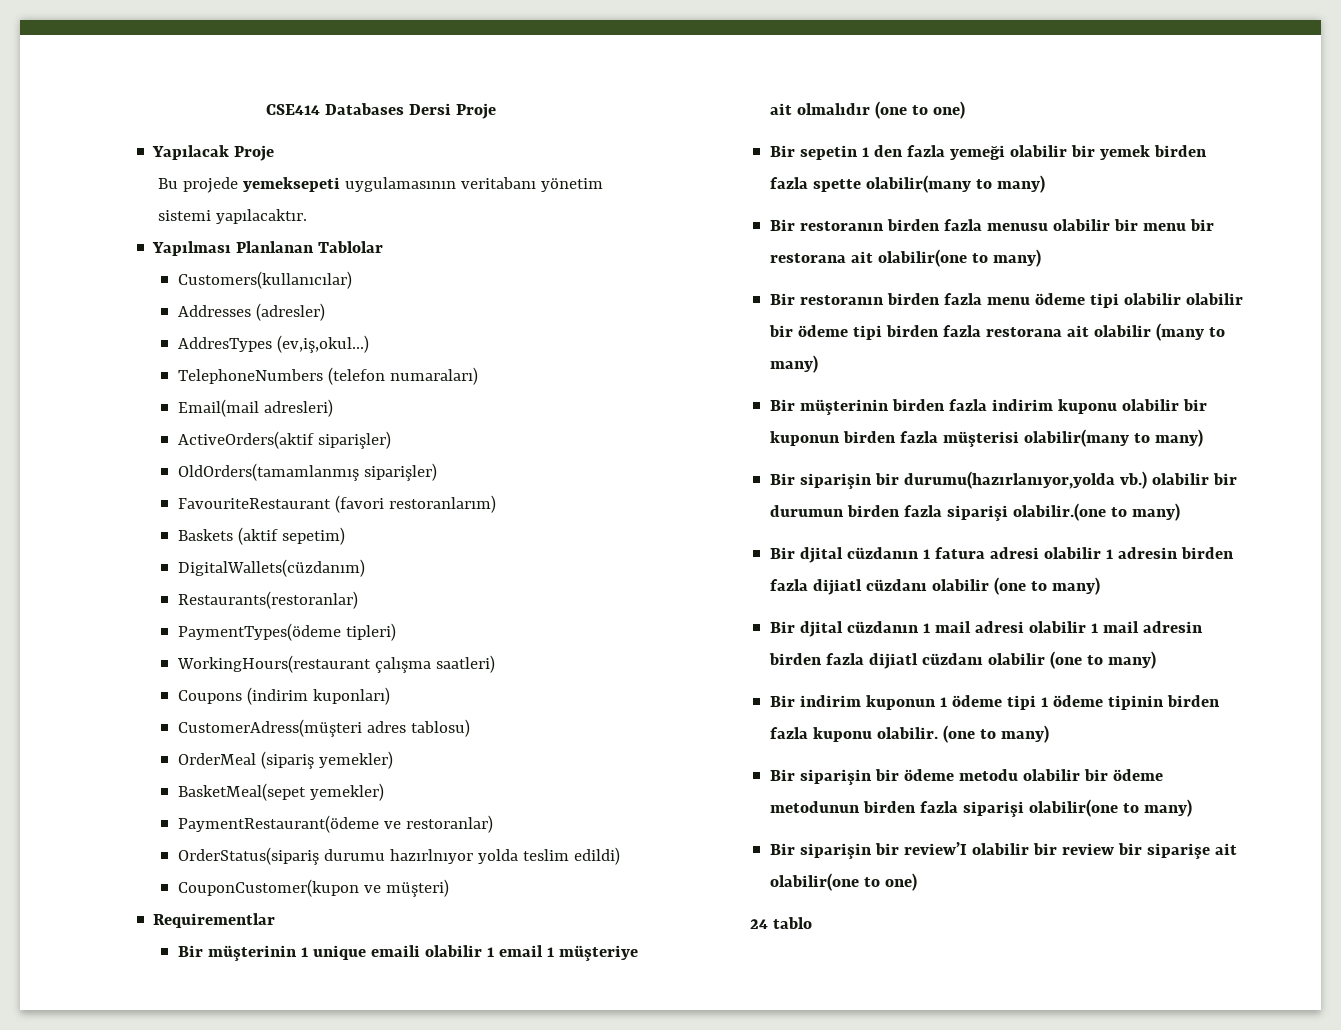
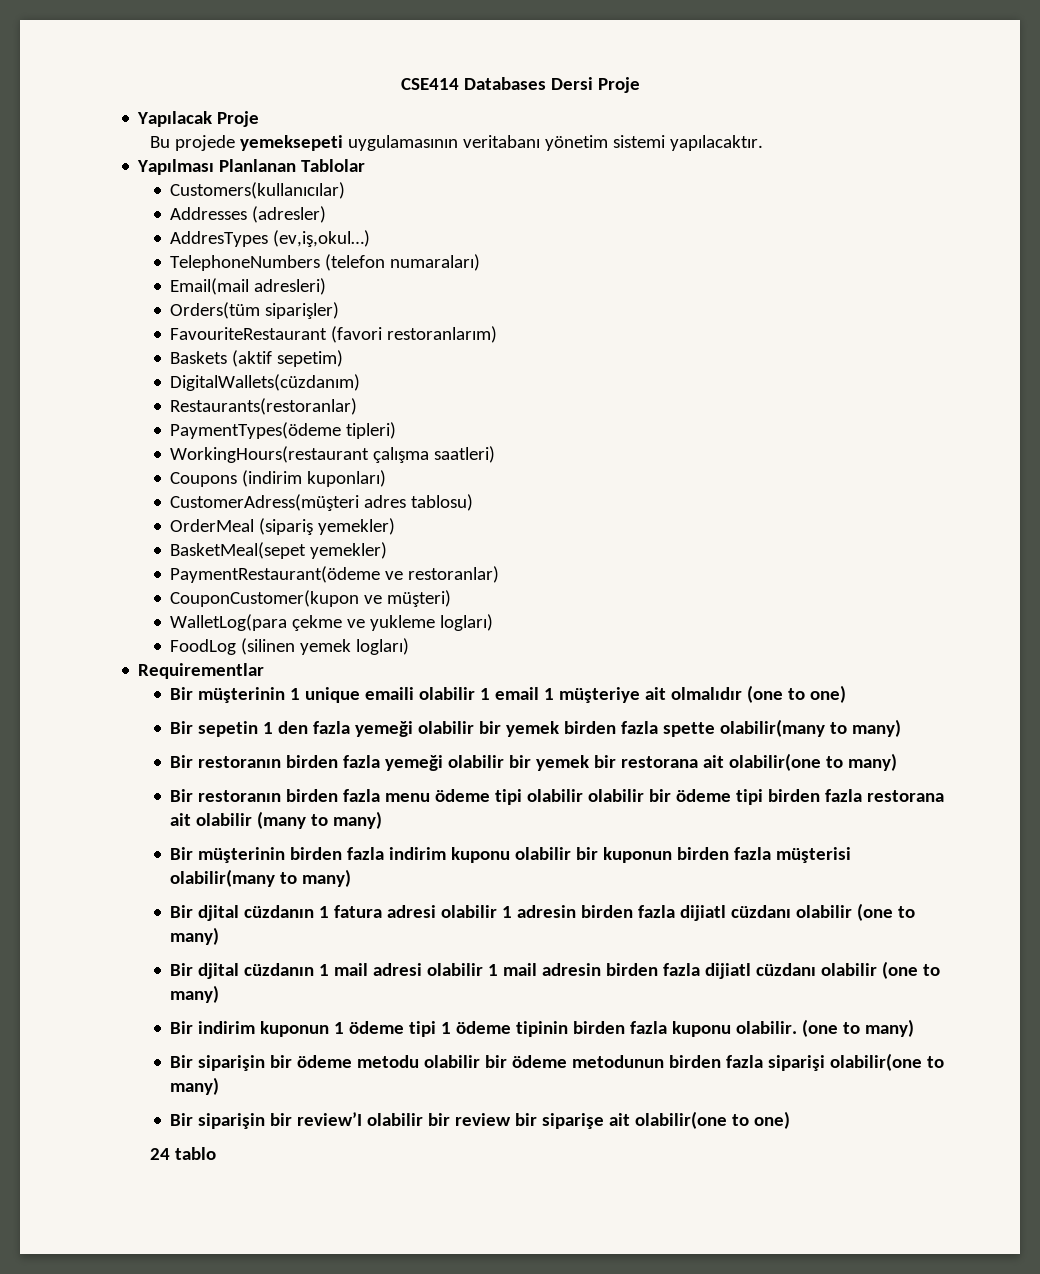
- ActiveOrders(aktif siparişler)
- OldOrders(tamamlanmış siparişler)
+ Orders(tüm siparişler)
- OrderStatus(sipariş durumu hazırlnıyor yolda teslim edildi)
  CouponCustomer(kupon ve müşteri)
+ WalletLog(para çekme ve yukleme logları)
+ FoodLog (silinen yemek logları)
- Bir restoranın birden fazla menusu olabilir bir menu bir restorana ait olabilir(one to many)
+ Bir restoranın birden fazla yemeği olabilir bir yemek bir restorana ait olabilir(one to many)
- Bir siparişin bir durumu(hazırlanıyor,yolda vb.) olabilir bir durumun birden fazla siparişi olabilir.(one to many)

